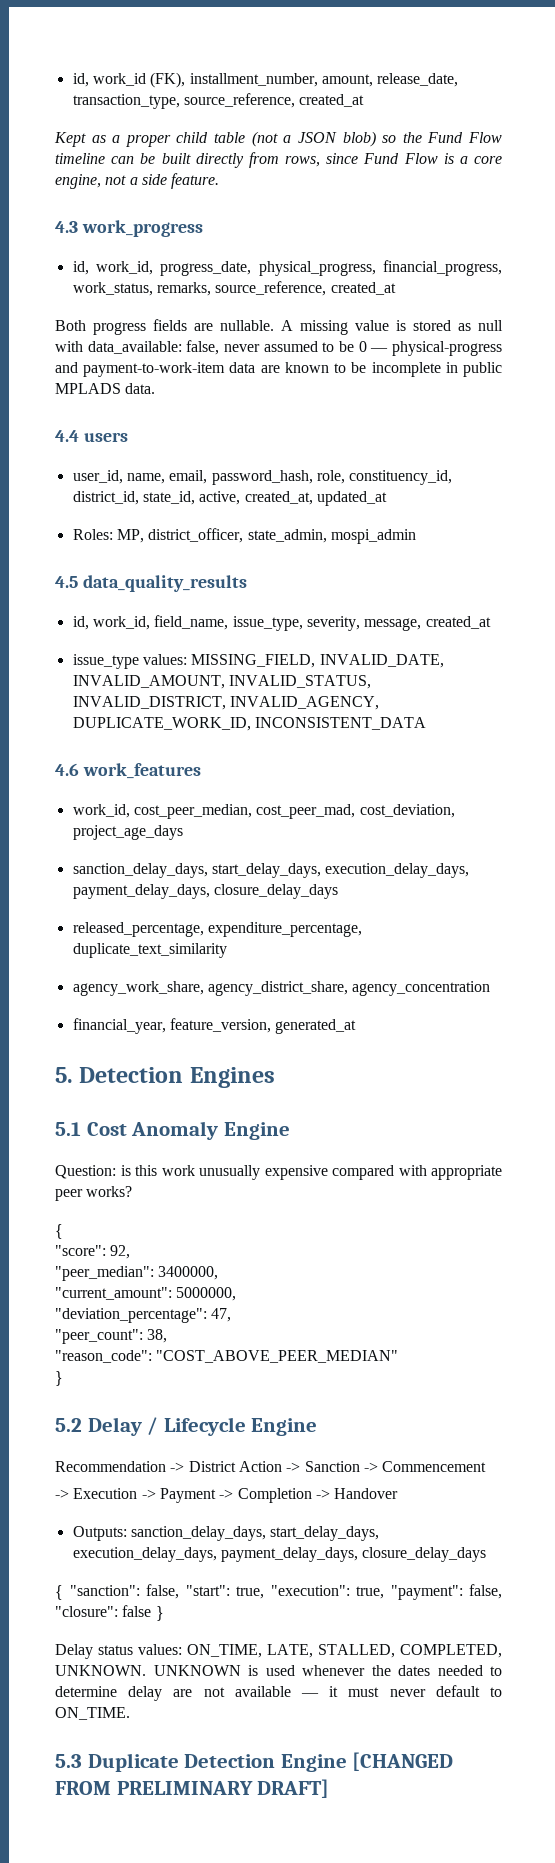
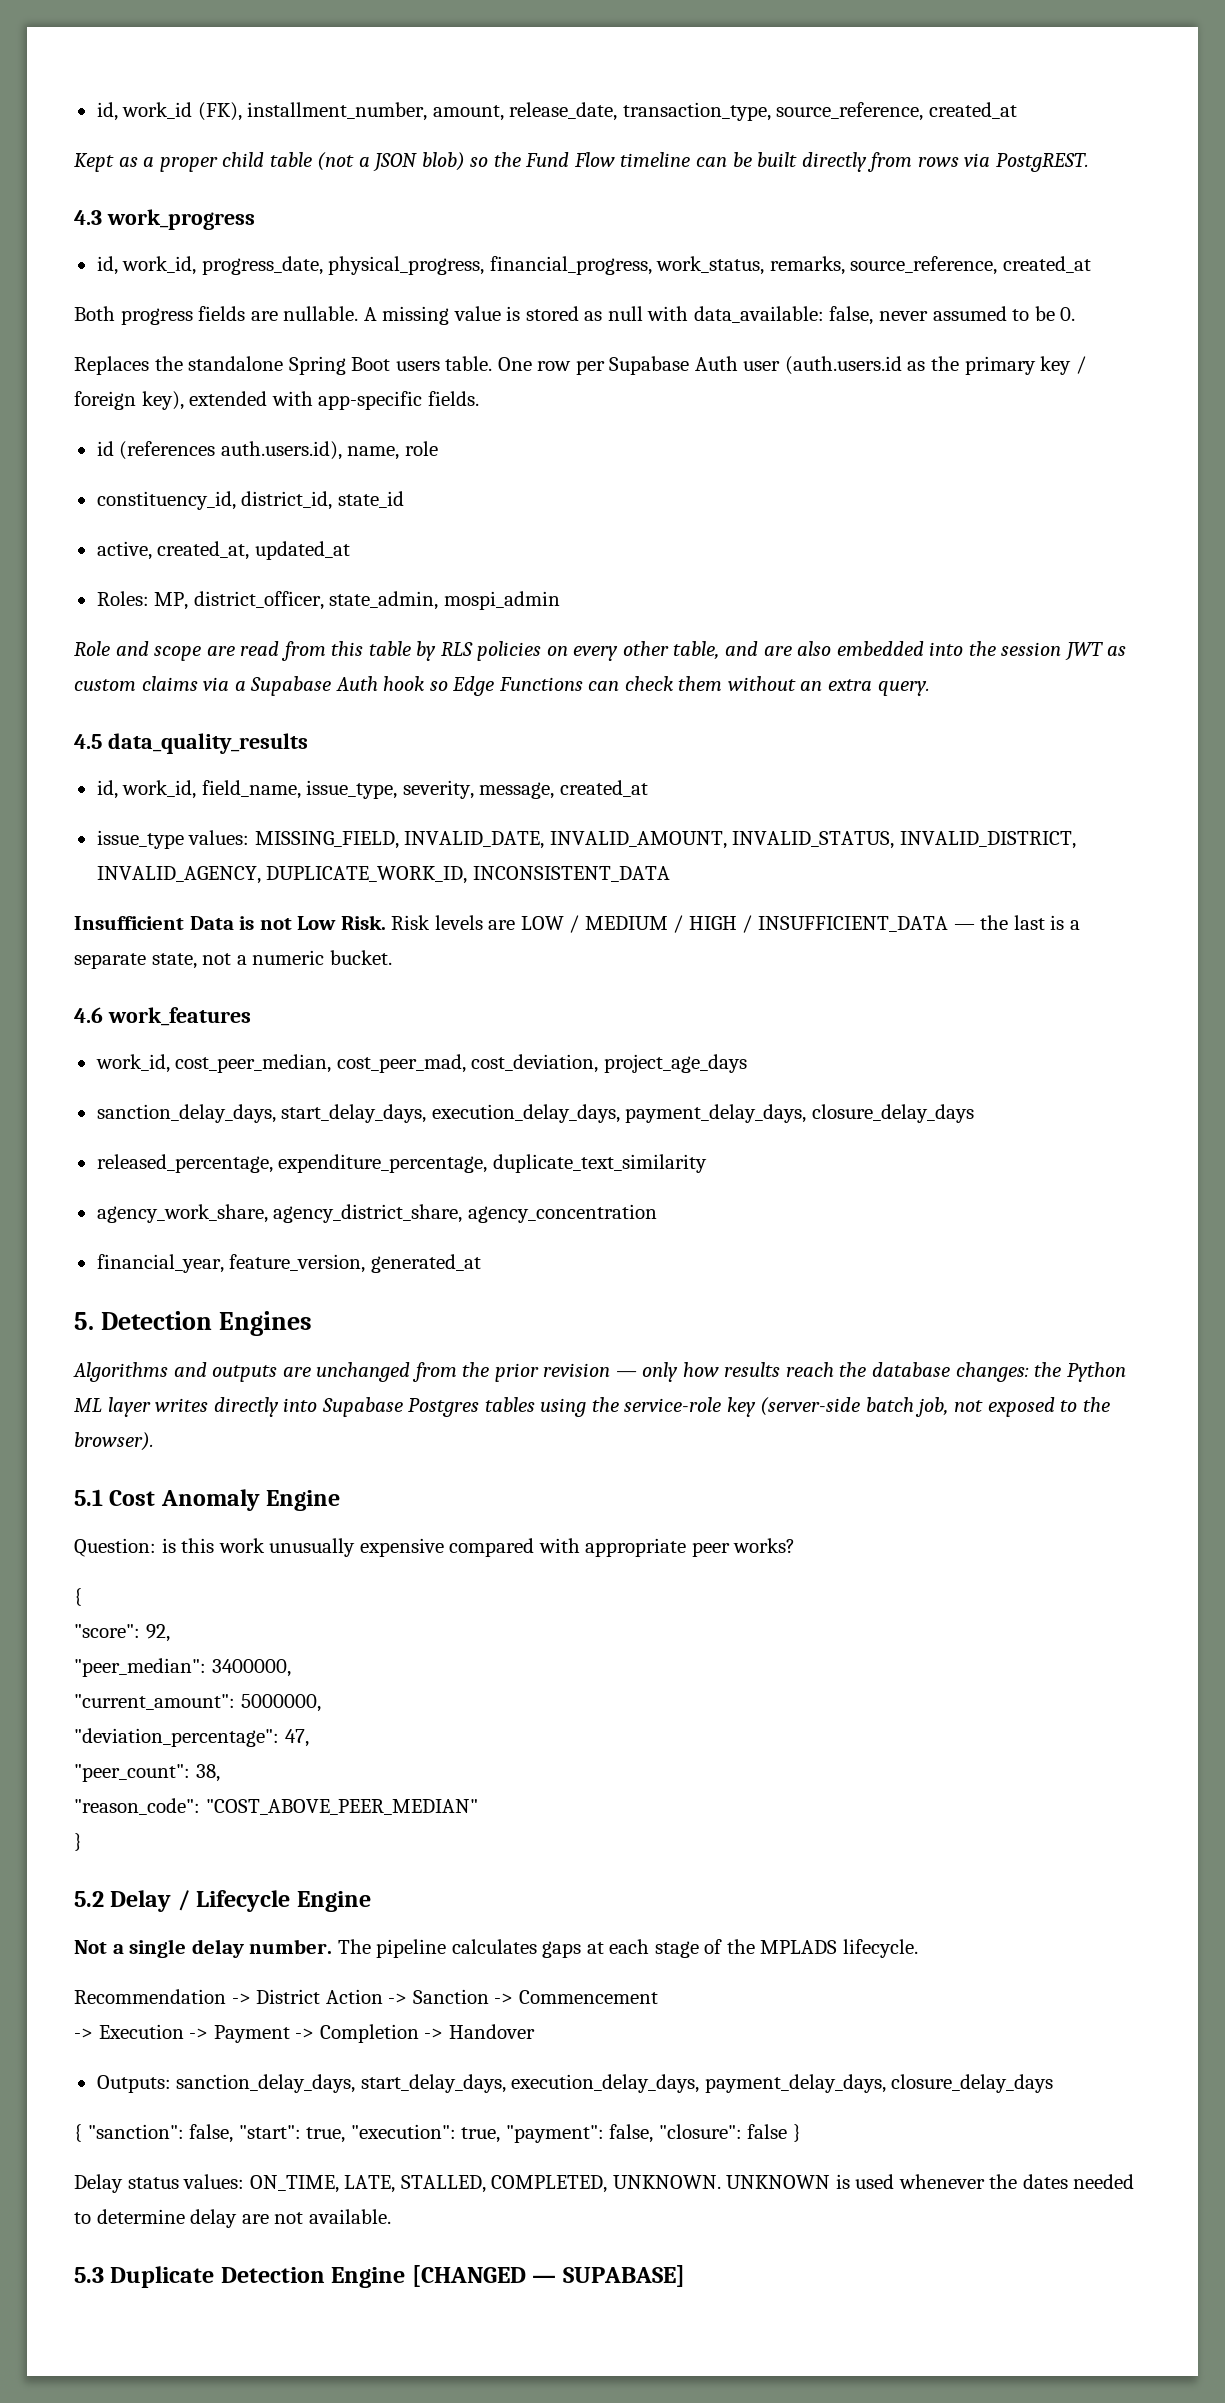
- Kept as a proper child table (not a JSON blob) so the Fund Flow timeline can be built directly from rows, since Fund Flow is a core engine, not a side feature.
+ Kept as a proper child table (not a JSON blob) so the Fund Flow timeline can be built directly from rows via PostgREST.
- A missing value is stored as null with data_available: false, never assumed to be 0 — physical-progress and payment-to-work-item data are known to be incomplete in public MPLADS data.
- 4.4 users
- user_id, name, email, password_hash, role, constituency_id, district_id, state_id, active, created_at, updated_at
+ A missing value is stored as null with data_available: false, never assumed to be 0.
+ Replaces the standalone Spring Boot users table. One row per Supabase Auth user (auth.users.id as the primary key / foreign key), extended with app-specific fields.
+ id (references auth.users.id), name, role
+ constituency_id, district_id, state_id
+ active, created_at, updated_at
+ Role and scope are read from this table by RLS policies on every other table, and are also embedded into the session JWT as custom claims via a Supabase Auth hook so Edge Functions can check them without an extra query.
+ Insufficient Data is not Low Risk. Risk levels are LOW / MEDIUM / HIGH / INSUFFICIENT_DATA — the last is a separate state, not a numeric bucket.
+ Algorithms and outputs are unchanged from the prior revision — only how results reach the database changes: the Python ML layer writes directly into Supabase Postgres tables using the service-role key (server-side batch job, not exposed to the browser).
+ Not a single delay number. The pipeline calculates gaps at each stage of the MPLADS lifecycle.
- UNKNOWN is used whenever the dates needed to determine delay are not available — it must never default to ON_TIME.
+ UNKNOWN is used whenever the dates needed to determine delay are not available.
- 5.3 Duplicate Detection Engine [CHANGED FROM PRELIMINARY DRAFT]
+ 5.3 Duplicate Detection Engine [CHANGED — SUPABASE]

